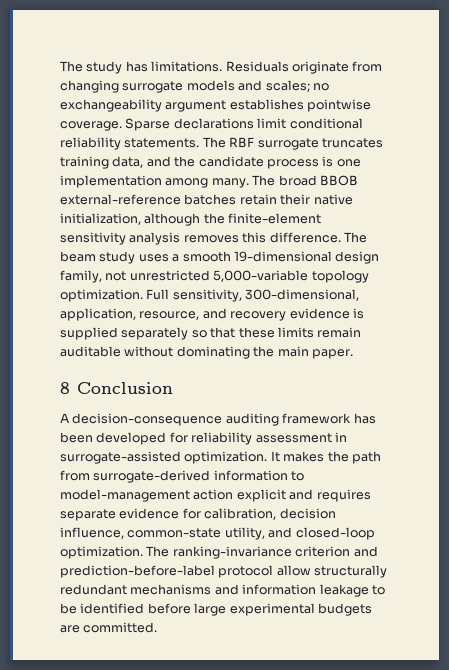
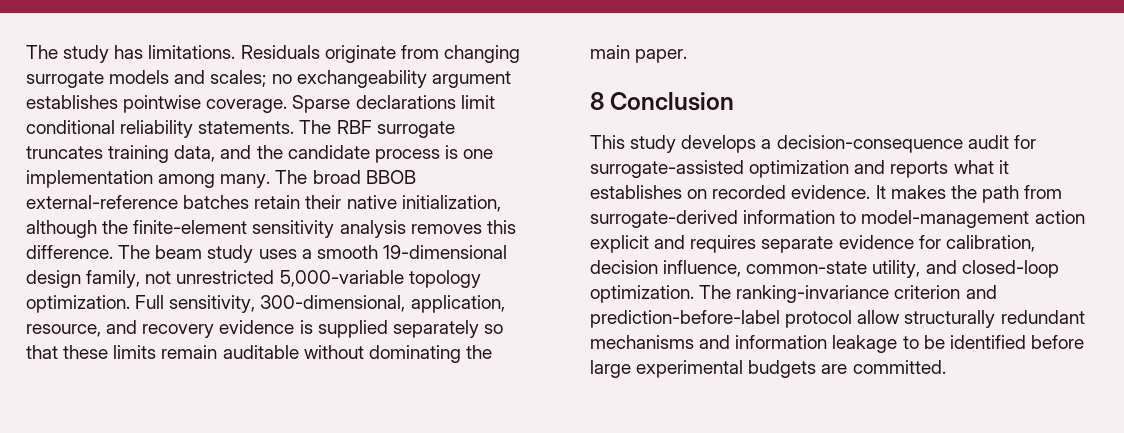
- A decision-consequence auditing framework has been developed for reliability assessment in surrogate-assisted optimization.
+ This study develops a decision-consequence audit for surrogate-assisted optimization and reports what it establishes on recorded evidence.

